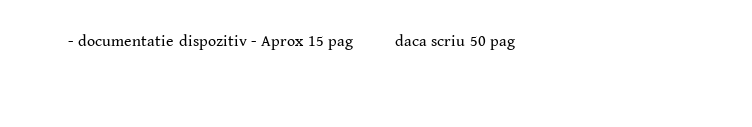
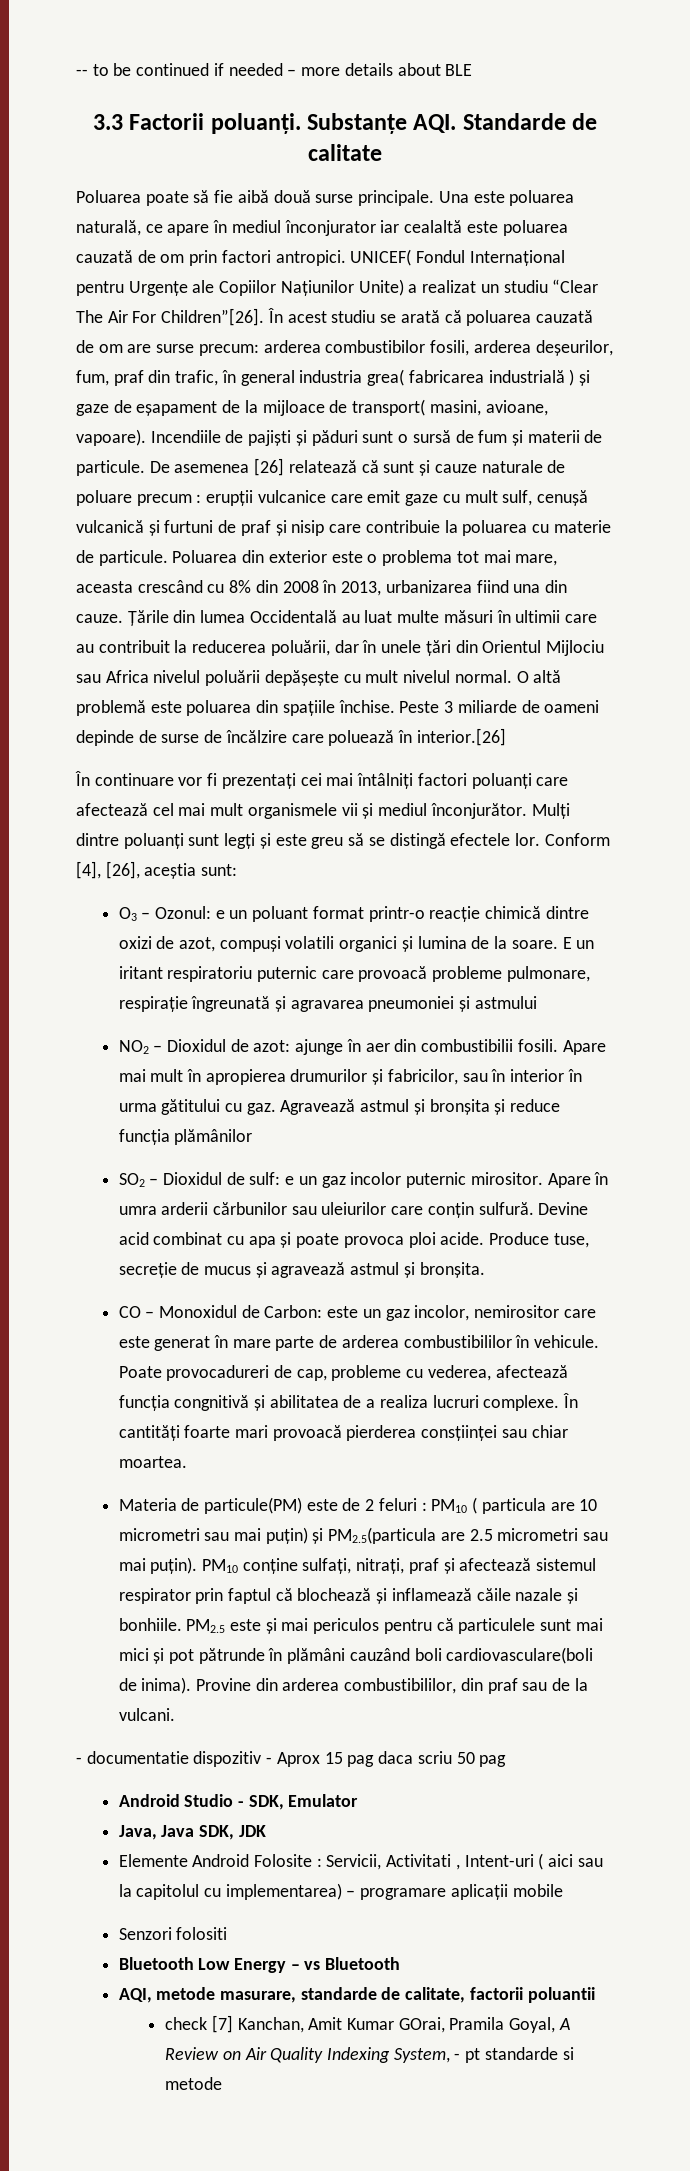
+ -- to be continued if needed – more details about BLE
+ 3.3 Factorii poluanți. Substanțe AQI. Standarde de calitate
+ Poluarea poate să fie aibă două surse principale. Una este poluarea naturală, ce apare în mediul înconjurator iar cealaltă este poluarea cauzată de om prin factori antropici. UNICEF( Fondul Internațional pentru Urgențe ale Copiilor Națiunilor Unite) a realizat un studiu “Clear The Air For Children”[26]. În acest studiu se arată că poluarea cauzată de om are surse precum: arderea combustibilor fosili, arderea deșeurilor, fum, praf din trafic, în general industria grea( fabricarea industrială ) și gaze de eșapament de la mijloace de transport( masini, avioane, vapoare). Incendiile de pajiști și păduri sunt o sursă de fum și materii de particule. De asemenea [26] relatează că sunt și cauze naturale de poluare precum : erupții vulcanice care emit gaze cu mult sulf, cenușă vulcanică și furtuni de praf și nisip care contribuie la poluarea cu materie de particule. Poluarea din exterior este o problema tot mai mare, aceasta crescând cu 8% din 2008 în 2013, urbanizarea fiind una din cauze. Țările din lumea Occidentală au luat multe măsuri în ultimii care au contribuit la reducerea poluării, dar în unele țări din Orientul Mijlociu sau Africa nivelul poluării depășește cu mult nivelul normal. O altă problemă este poluarea din spațiile închise. Peste 3 miliarde de oameni depinde de surse de încălzire care poluează în interior.[26]
+ În continuare vor fi prezentați cei mai întâlniți factori poluanți care afectează cel mai mult organismele vii și mediul înconjurător. Mulți dintre poluanți sunt legți și este greu să se distingă efectele lor. Conform [4], [26], aceștia sunt:
+ O3 – Ozonul: e un poluant format printr-o reacție chimică dintre oxizi de azot, compuși volatili organici și lumina de la soare. E un iritant respiratoriu puternic care provoacă probleme pulmonare, respirație îngreunată și agravarea pneumoniei și astmului
+ NO2 – Dioxidul de azot: ajunge în aer din combustibilii fosili. Apare mai mult în apropierea drumurilor și fabricilor, sau în interior în urma gătitului cu gaz. Agravează astmul și bronșita și reduce funcția plămânilor
+ SO2 – Dioxidul de sulf: e un gaz incolor puternic mirositor. Apare în umra arderii cărbunilor sau uleiurilor care conțin sulfură. Devine acid combinat cu apa și poate provoca ploi acide. Produce tuse, secreție de mucus și agravează astmul și bronșita.
+ CO – Monoxidul de Carbon: este un gaz incolor, nemirositor care este generat în mare parte de arderea combustibililor în vehicule. Poate provocadureri de cap, probleme cu vederea, afectează funcția congnitivă și abilitatea de a realiza lucruri complexe. În cantități foarte mari provoacă pierderea consțiinței sau chiar moartea.
+ Materia de particule(PM) este de 2 feluri : PM10 ( particula are 10 micrometri sau mai puțin) și PM2.5(particula are 2.5 micrometri sau mai puțin). PM10 conține sulfați, nitrați, praf și afectează sistemul respirator prin faptul că blochează și inflamează căile nazale și bonhiile. PM2.5 este și mai periculos pentru că particulele sunt mai mici și pot pătrunde în plămâni cauzând boli cardiovasculare(boli de inima). Provine din arderea combustibililor, din praf sau de la vulcani.
+ Android Studio - SDK, Emulator
+ Java, Java SDK, JDK
+ Elemente Android Folosite : Servicii, Activitati , Intent-uri ( aici sau la capitolul cu implementarea) – programare aplicații mobile
+ Senzori folositi
+ Bluetooth Low Energy – vs Bluetooth
+ AQI, metode masurare, standarde de calitate, factorii poluantii
+ check [7] Kanchan, Amit Kumar GOrai, Pramila Goyal, A Review on Air Quality Indexing System, - pt standarde si metode

